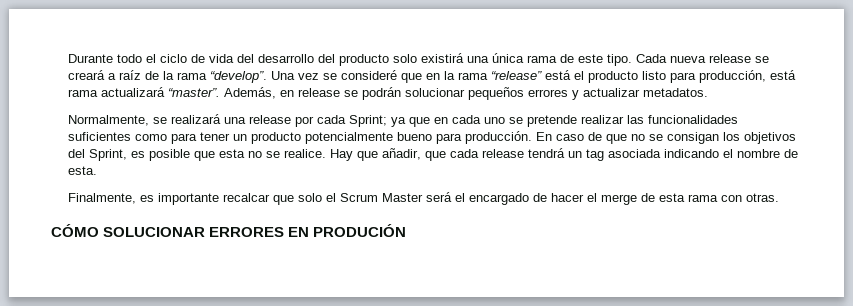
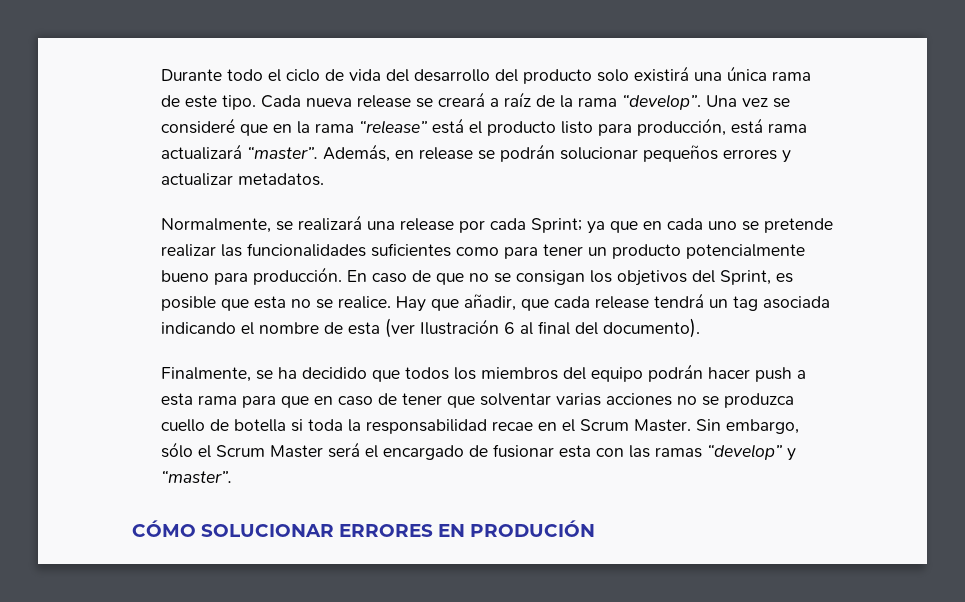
- Hay que añadir, que cada release tendrá un tag asociada indicando el nombre de esta.
- Finalmente, es importante recalcar que solo el Scrum Master será el encargado de hacer el merge de esta rama con otras.
+ Hay que añadir, que cada release tendrá un tag asociada indicando el nombre de esta (ver Ilustración 6 al final del documento).
+ Finalmente, se ha decidido que todos los miembros del equipo podrán hacer push a esta rama para que en caso de tener que solventar varias acciones no se produzca cuello de botella si toda la responsabilidad recae en el Scrum Master. Sin embargo, sólo el Scrum Master será el encargado de fusionar esta con las ramas “develop” y “master”.

